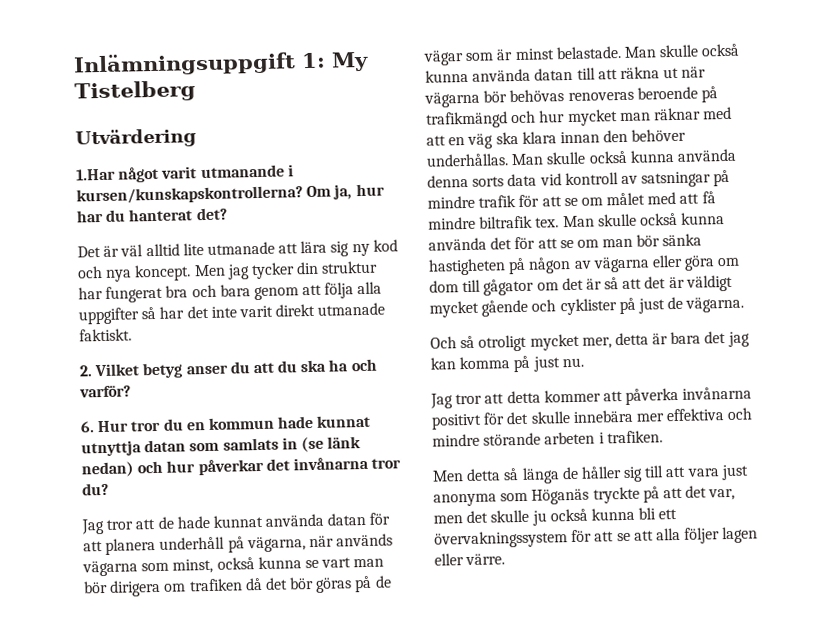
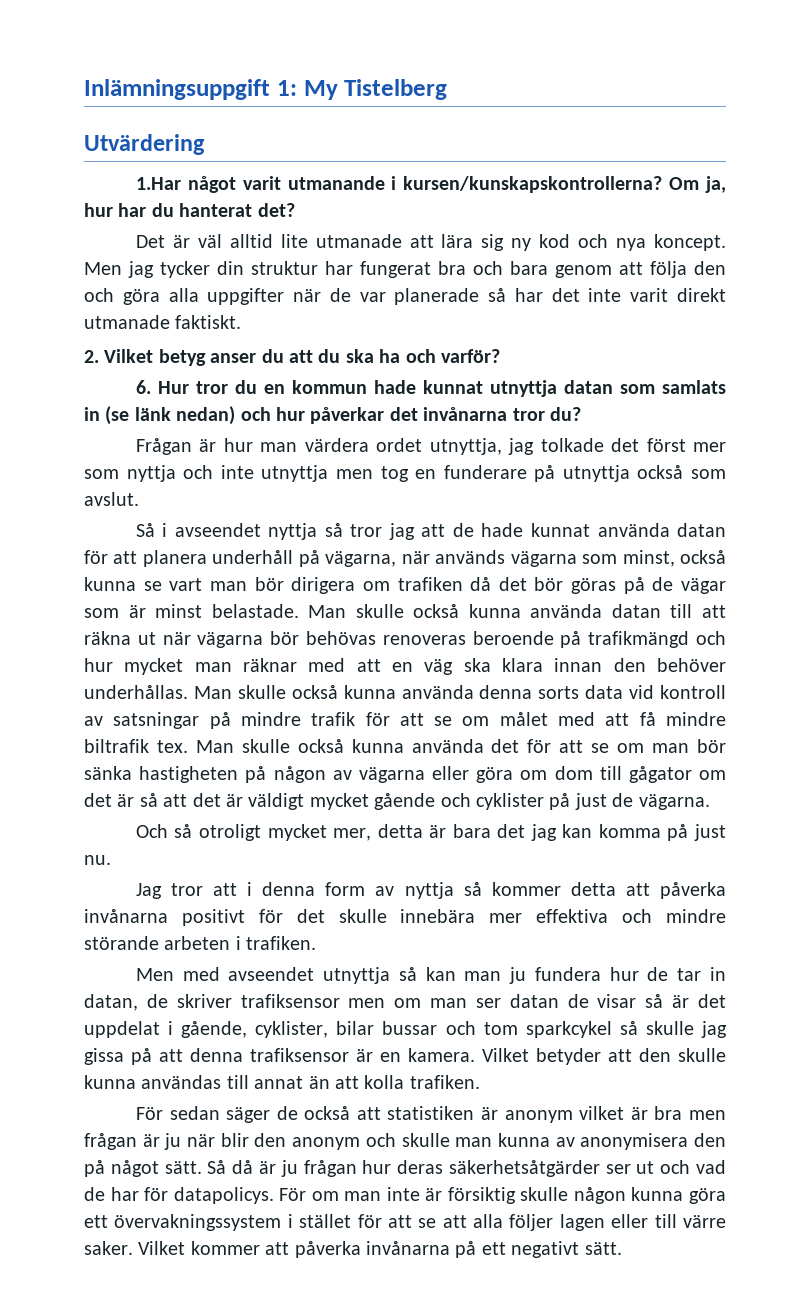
- Men jag tycker din struktur har fungerat bra och bara genom att följa alla uppgifter så har det inte varit direkt utmanade faktiskt.
+ Men jag tycker din struktur har fungerat bra och bara genom att följa den och göra alla uppgifter när de var planerade så har det inte varit direkt utmanade faktiskt.
- Jag tror att de hade kunnat använda datan för att planera underhåll på vägarna, när används vägarna som minst, också kunna se vart man bör dirigera om trafiken då det bör göras på de vägar som är minst belastade.
+ Frågan är hur man värdera ordet utnyttja, jag tolkade det först mer som nyttja och inte utnyttja men tog en funderare på utnyttja också som avslut.
+ Så i avseendet nyttja så tror jag att de hade kunnat använda datan för att planera underhåll på vägarna, när används vägarna som minst, också kunna se vart man bör dirigera om trafiken då det bör göras på de vägar som är minst belastade.
- Jag tror att detta kommer att påverka invånarna positivt för det skulle innebära mer effektiva och mindre störande arbeten i trafiken.
+ Jag tror att i denna form av nyttja så kommer detta att påverka invånarna positivt för det skulle innebära mer effektiva och mindre störande arbeten i trafiken.
- Men detta så länga de håller sig till att vara just anonyma som Höganäs tryckte på att det var, men det skulle ju också kunna bli ett övervakningssystem för att se att alla följer lagen eller värre.
+ Men med avseendet utnyttja så kan man ju fundera hur de tar in datan, de skriver trafiksensor men om man ser datan de visar så är det uppdelat i gående, cyklister, bilar bussar och tom sparkcykel så skulle jag gissa på att denna trafiksensor är en kamera. Vilket betyder att den skulle kunna användas till annat än att kolla trafiken.
+ För sedan säger de också att statistiken är anonym vilket är bra men frågan är ju när blir den anonym och skulle man kunna av anonymisera den på något sätt. Så då är ju frågan hur deras säkerhetsåtgärder ser ut och vad de har för datapolicys. För om man inte är försiktig skulle någon kunna göra ett övervakningssystem i stället för att se att alla följer lagen eller till värre saker. Vilket kommer att påverka invånarna på ett negativt sätt.

